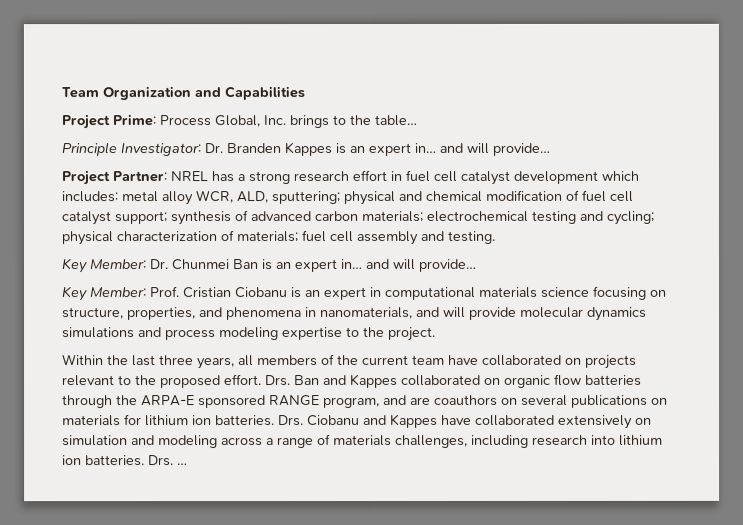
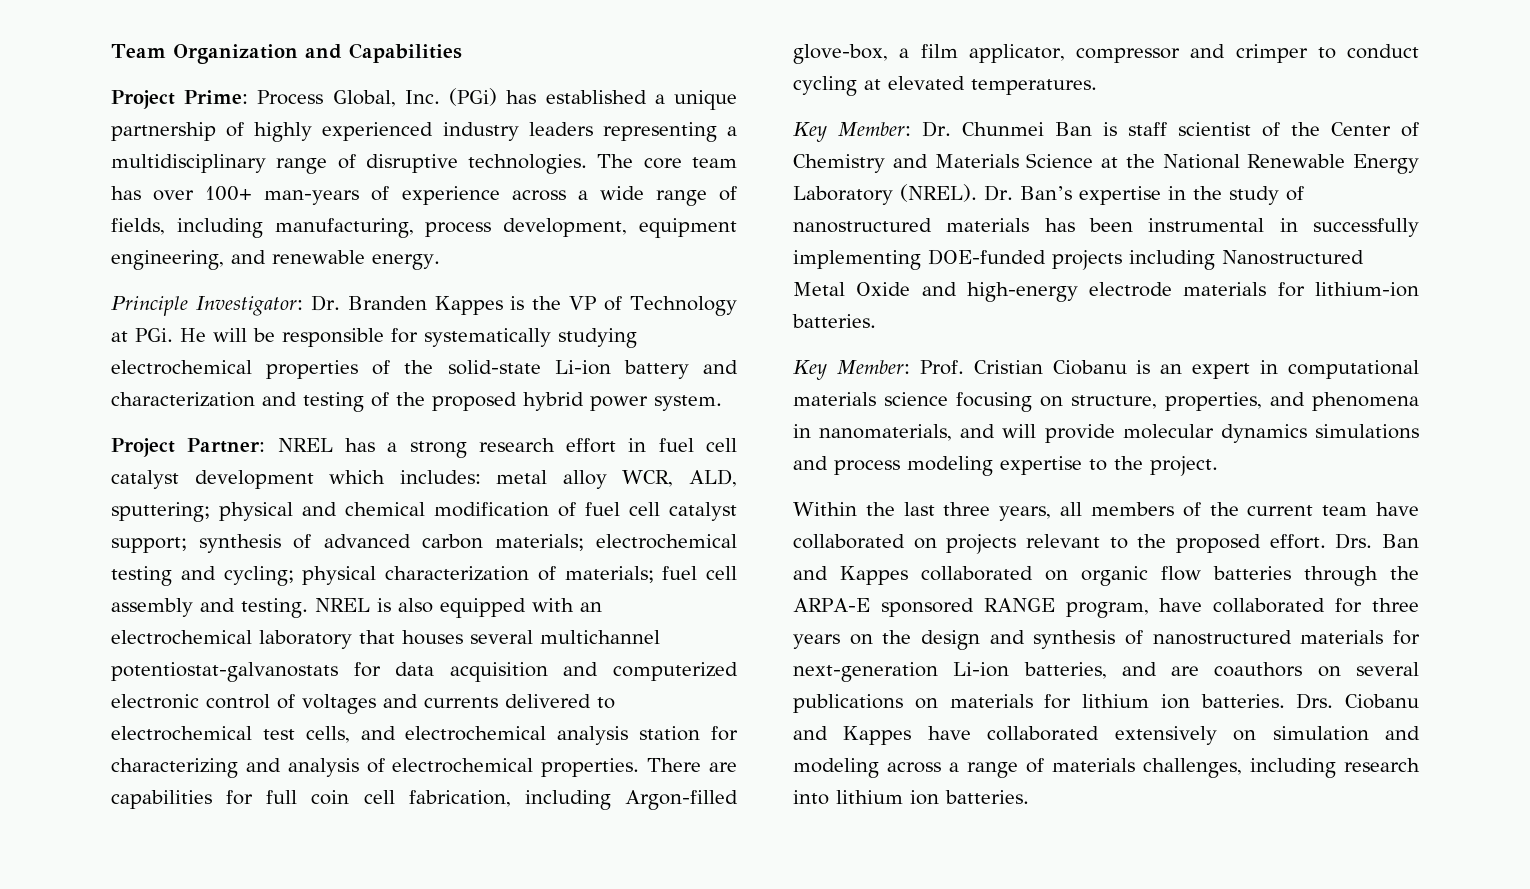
- Project Prime: Process Global, Inc. brings to the table…
+ Project Prime: Process Global, Inc. (PGi) has established a unique partnership of highly experienced industry leaders representing a multidisciplinary range of disruptive technologies. The core team has over 100+ man-years of experience across a wide range of fields, including manufacturing, process development, equipment engineering, and renewable energy.
- Principle Investigator: Dr. Branden Kappes is an expert in… and will provide…
+ Principle Investigator: Dr. Branden Kappes is the VP of Technology at PGi. He will be responsible for systematically studying electrochemical properties of the solid-state Li-ion battery and characterization and testing of the proposed hybrid power system.
+ NREL is also equipped with an electrochemical laboratory that houses several multichannel potentiostat-galvanostats for data acquisition and computerized electronic control of voltages and currents delivered to electrochemical test cells, and electrochemical analysis station for characterizing and analysis of electrochemical properties. There are capabilities for full coin cell fabrication, including Argon-filled glove-box, a film applicator, compressor and crimper to conduct cycling at elevated temperatures.
- Key Member: Dr. Chunmei Ban is an expert in… and will provide…
+ Key Member: Dr. Chunmei Ban is staff scientist of the Center of Chemistry and Materials Science at the National Renewable Energy Laboratory (NREL). Dr. Ban’s expertise in the study of nanostructured materials has been instrumental in successfully implementing DOE-funded projects including Nanostructured Metal Oxide and high-energy electrode materials for lithium-ion batteries.
- Drs. Ban and Kappes collaborated on organic flow batteries through the ARPA-E sponsored RANGE program, and are coauthors on several publications on materials for lithium ion batteries.
+ Drs. Ban and Kappes collaborated on organic flow batteries through the ARPA-E sponsored RANGE program, have collaborated for three years on the design and synthesis of nanostructured materials for next-generation Li-ion batteries, and are coauthors on several publications on materials for lithium ion batteries.
- Drs. …

